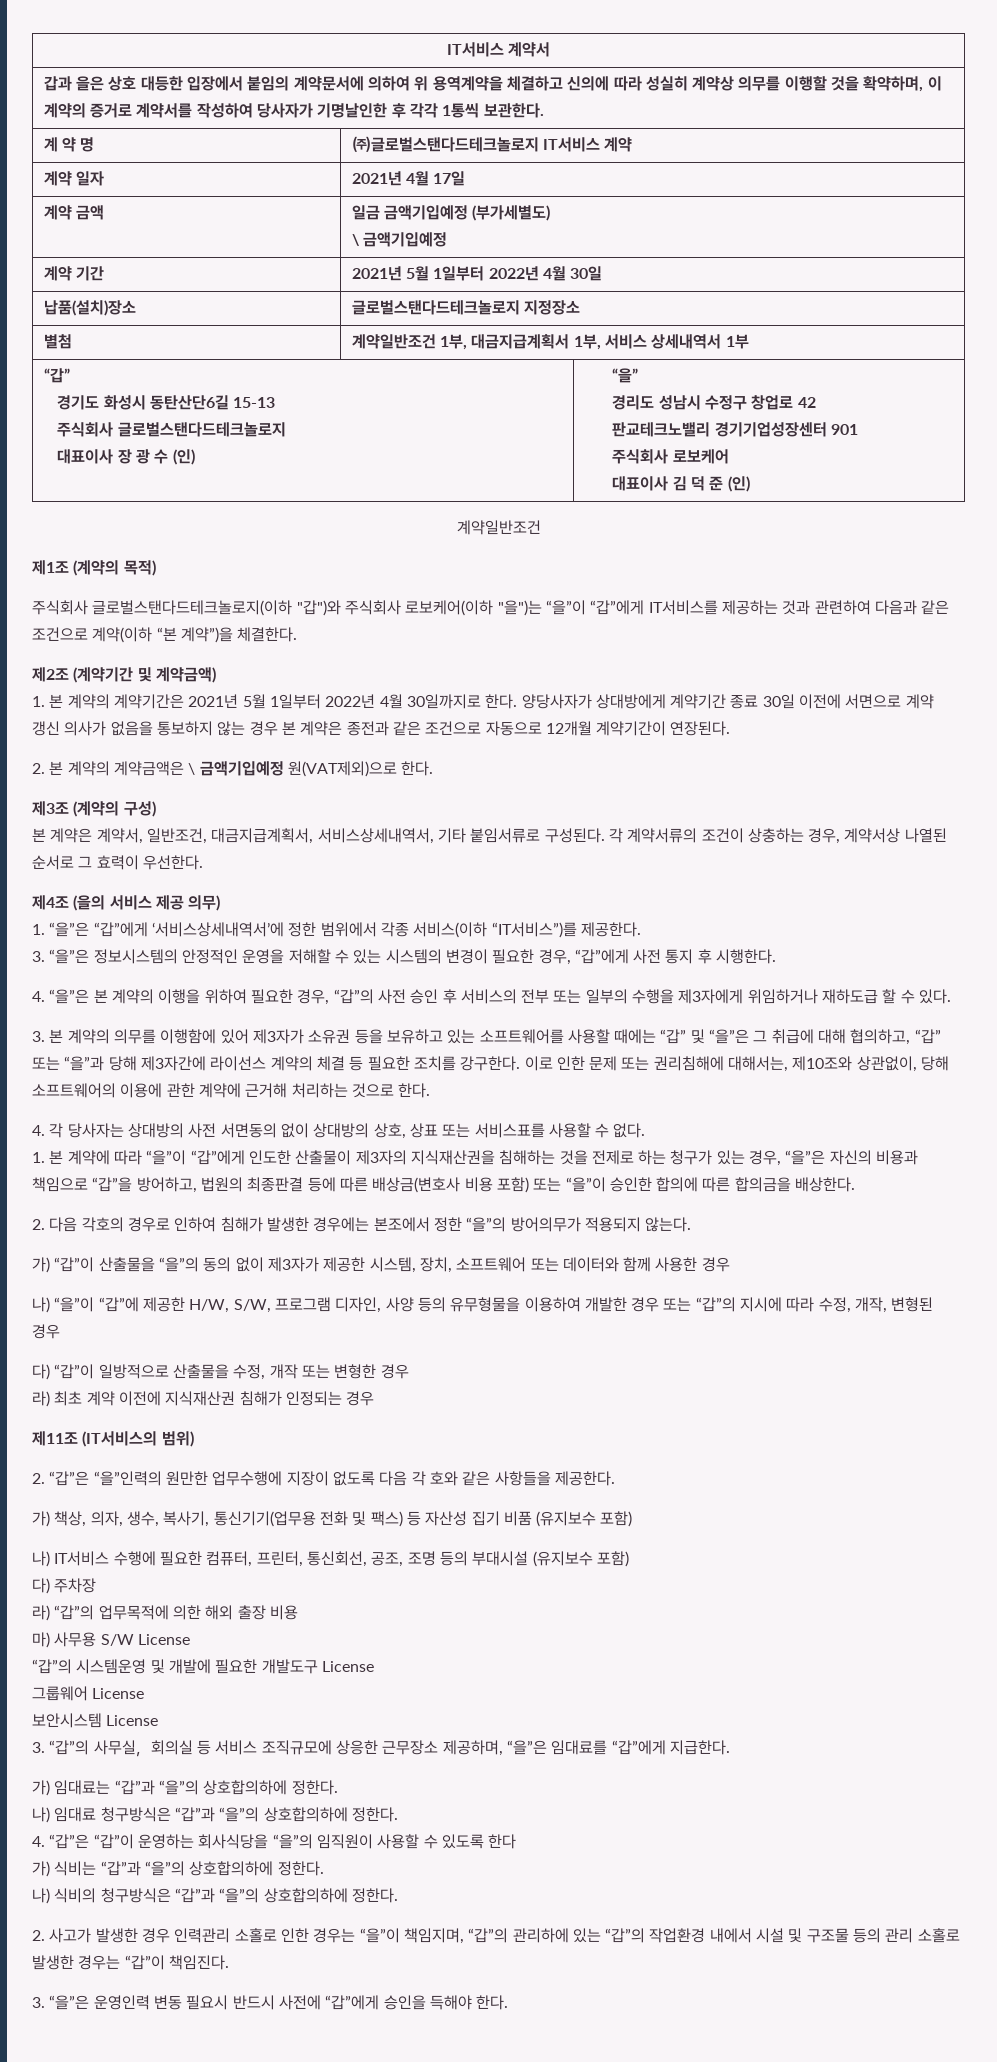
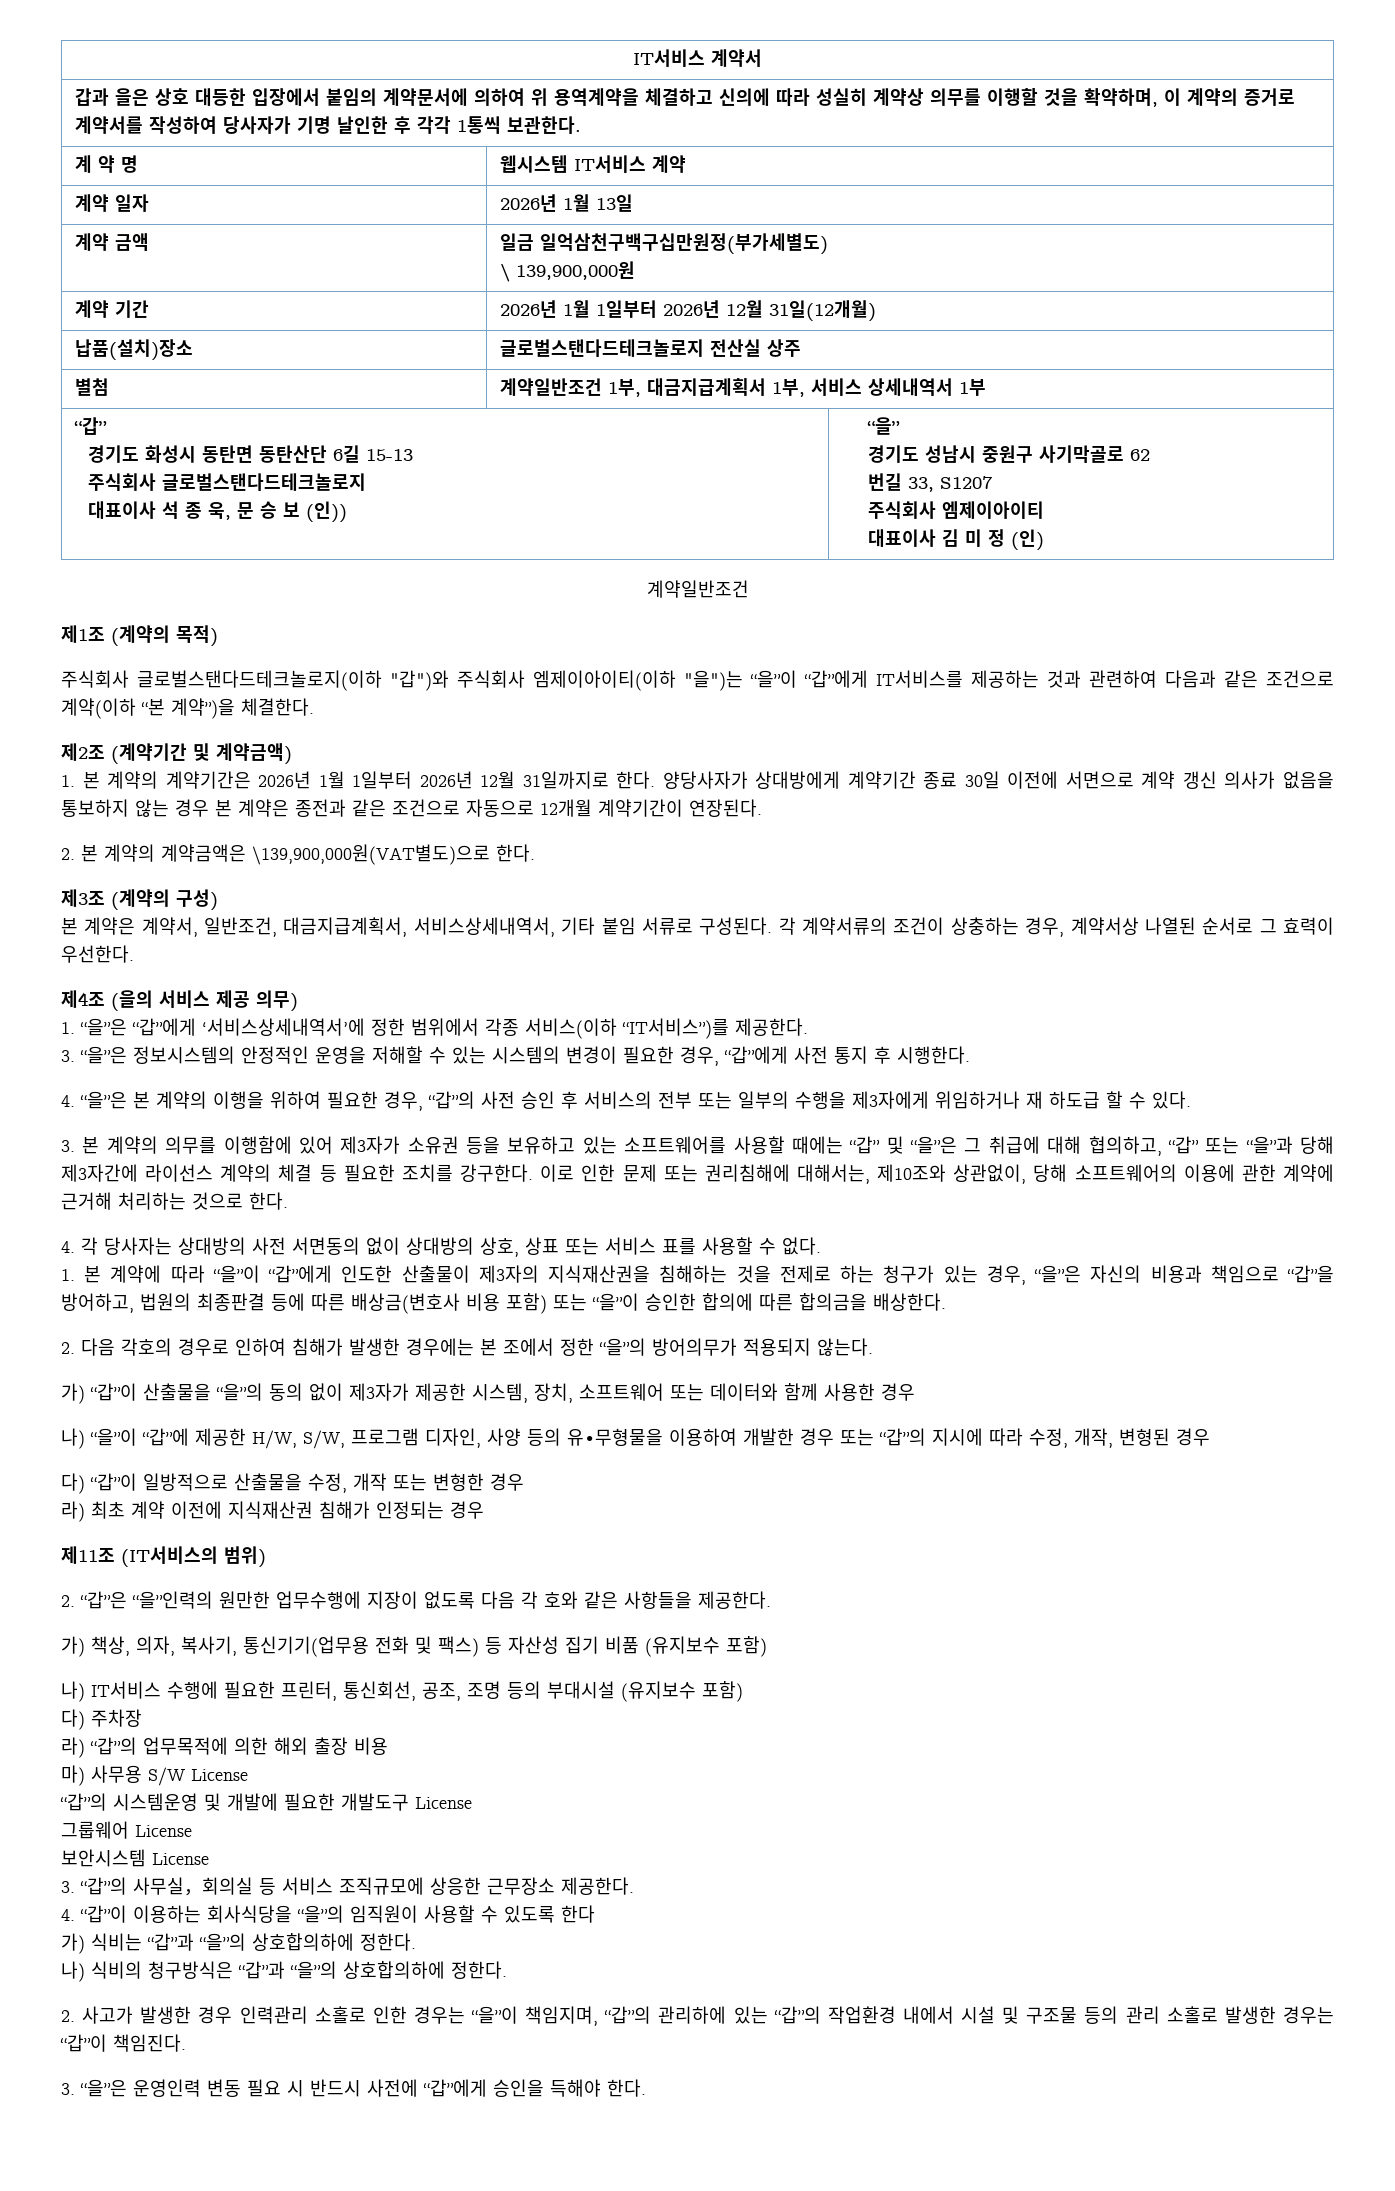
- 갑과 을은 상호 대등한 입장에서 붙임의 계약문서에 의하여 위 용역계약을 체결하고 신의에 따라 성실히 계약상 의무를 이행할 것을 확약하며, 이 계약의 증거로 계약서를 작성하여 당사자가 기명날인한 후 각각 1통씩 보관한다.
+ 갑과 을은 상호 대등한 입장에서 붙임의 계약문서에 의하여 위 용역계약을 체결하고 신의에 따라 성실히 계약상 의무를 이행할 것을 확약하며, 이 계약의 증거로 계약서를 작성하여 당사자가 기명 날인한 후 각각 1통씩 보관한다.
- 계 약 명 | ㈜글로벌스탠다드테크놀로지 IT서비스 계약
+ 계 약 명 | 웹시스템 IT서비스 계약
- 계약 일자 | 2021년 4월 17일
+ 계약 일자 | 2026년 1월 13일
- 계약 금액 | 일금 금액기입예정 (부가세별도)
- \ 금액기입예정
+ 계약 금액 | 일금 일억삼천구백구십만원정(부가세별도)
+ \ 139,900,000원
- 계약 기간 | 2021년 5월 1일부터 2022년 4월 30일
+ 계약 기간 | 2026년 1월 1일부터 2026년 12월 31일(12개월)
- 납품(설치)장소 | 글로벌스탠다드테크놀로지 지정장소
+ 납품(설치)장소 | 글로벌스탠다드테크놀로지 전산실 상주
  별첨 | 계약일반조건 1부, 대금지급계획서 1부, 서비스 상세내역서 1부
  “갑”
- 경기도 화성시 동탄산단6길 15-13
+ 경기도 화성시 동탄면 동탄산단 6길 15-13
  주식회사 글로벌스탠다드테크놀로지
- 대표이사 장 광 수 (인) | “을”
- 경리도 성남시 수정구 창업로 42
- 판교테크노밸리 경기기업성장센터 901
- 주식회사 로보케어
- 대표이사 김 덕 준 (인)
+ 대표이사 석 종 욱, 문 승 보 (인)) | “을”
+ 경기도 성남시 중원구 사기막골로 62
+ 번길 33, S1207
+ 주식회사 엠제이아이티
+ 대표이사 김 미 정 (인)
- 주식회사 글로벌스탠다드테크놀로지(이하 "갑")와 주식회사 로보케어(이하 "을")는 “을”이 “갑”에게 IT서비스를 제공하는 것과 관련하여 다음과 같은 조건으로 계약(이하 “본 계약”)을 체결한다.
+ 주식회사 글로벌스탠다드테크놀로지(이하 "갑")와 주식회사 엠제이아이티(이하 "을")는 “을”이 “갑”에게 IT서비스를 제공하는 것과 관련하여 다음과 같은 조건으로 계약(이하 “본 계약”)을 체결한다.
- 1. 본 계약의 계약기간은 2021년 5월 1일부터 2022년 4월 30일까지로 한다.
+ 1. 본 계약의 계약기간은 2026년 1월 1일부터 2026년 12월 31일까지로 한다.
- 2. 본 계약의 계약금액은 \ 금액기입예정 원(VAT제외)으로 한다.
+ 2. 본 계약의 계약금액은 \139,900,000원(VAT별도)으로 한다.
- 본 계약은 계약서, 일반조건, 대금지급계획서, 서비스상세내역서, 기타 붙임서류로 구성된다.
+ 본 계약은 계약서, 일반조건, 대금지급계획서, 서비스상세내역서, 기타 붙임 서류로 구성된다.
- 4. “을”은 본 계약의 이행을 위하여 필요한 경우, “갑”의 사전 승인 후 서비스의 전부 또는 일부의 수행을 제3자에게 위임하거나 재하도급 할 수 있다.
+ 4. “을”은 본 계약의 이행을 위하여 필요한 경우, “갑”의 사전 승인 후 서비스의 전부 또는 일부의 수행을 제3자에게 위임하거나 재 하도급 할 수 있다.
- 4. 각 당사자는 상대방의 사전 서면동의 없이 상대방의 상호, 상표 또는 서비스표를 사용할 수 없다.
+ 4. 각 당사자는 상대방의 사전 서면동의 없이 상대방의 상호, 상표 또는 서비스 표를 사용할 수 없다.
- 2. 다음 각호의 경우로 인하여 침해가 발생한 경우에는 본조에서 정한 “을”의 방어의무가 적용되지 않는다.
+ 2. 다음 각호의 경우로 인하여 침해가 발생한 경우에는 본 조에서 정한 “을”의 방어의무가 적용되지 않는다.
- 나) “을”이 “갑”에 제공한 H/W, S/W, 프로그램 디자인, 사양 등의 유무형물을 이용하여 개발한 경우 또는 “갑”의 지시에 따라 수정, 개작, 변형된 경우
+ 나) “을”이 “갑”에 제공한 H/W, S/W, 프로그램 디자인, 사양 등의 유∙무형물을 이용하여 개발한 경우 또는 “갑”의 지시에 따라 수정, 개작, 변형된 경우
- 가) 책상, 의자, 생수, 복사기, 통신기기(업무용 전화 및 팩스) 등 자산성 집기 비품 (유지보수 포함)
+ 가) 책상, 의자, 복사기, 통신기기(업무용 전화 및 팩스) 등 자산성 집기 비품 (유지보수 포함)
- 나) IT서비스 수행에 필요한 컴퓨터, 프린터, 통신회선, 공조, 조명 등의 부대시설 (유지보수 포함)
+ 나) IT서비스 수행에 필요한 프린터, 통신회선, 공조, 조명 등의 부대시설 (유지보수 포함)
- 3. “갑”의 사무실，회의실 등 서비스 조직규모에 상응한 근무장소 제공하며, “을”은 임대료를 “갑”에게 지급한다.
- 가) 임대료는 “갑”과 “을”의 상호합의하에 정한다.
- 나) 임대료 청구방식은 “갑”과 “을”의 상호합의하에 정한다.
- 4. “갑”은 “갑”이 운영하는 회사식당을 “을”의 임직원이 사용할 수 있도록 한다
+ 3. “갑”의 사무실，회의실 등 서비스 조직규모에 상응한 근무장소 제공한다.
+ 4. “갑”이 이용하는 회사식당을 “을”의 임직원이 사용할 수 있도록 한다
- 3. “을”은 운영인력 변동 필요시 반드시 사전에 “갑”에게 승인을 득해야 한다.
+ 3. “을”은 운영인력 변동 필요 시 반드시 사전에 “갑”에게 승인을 득해야 한다.

